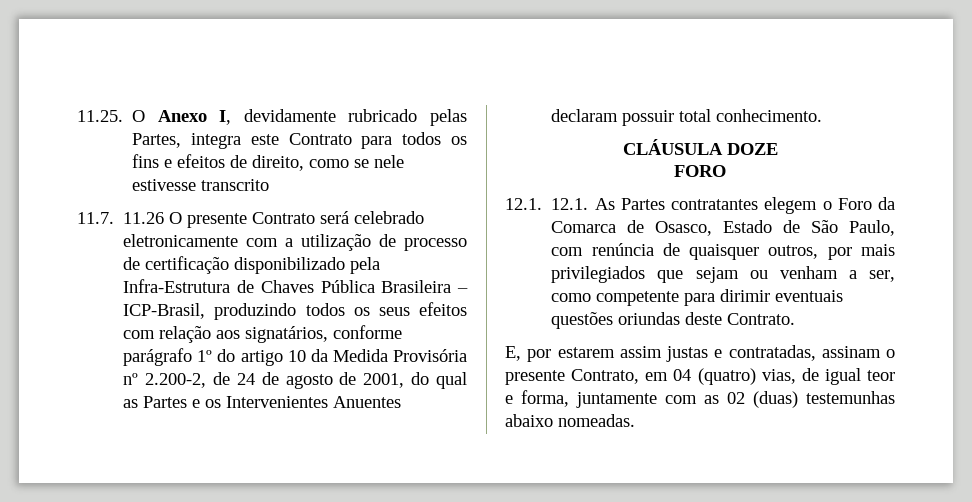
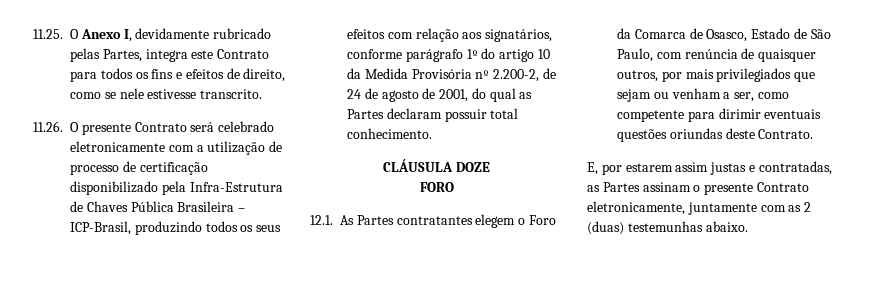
- 11.25. O Anexo I, devidamente rubricado pelas Partes, integra este Contrato para todos os fins e efeitos de direito, como se nele estivesse transcrito
- 11.7. 11.26 O presente Contrato será celebrado eletronicamente com a utilização de processo de certificação disponibilizado pela Infra-Estrutura de Chaves Pública Brasileira – ICP-Brasil, produzindo todos os seus efeitos com relação aos signatários, conforme parágrafo 1º do artigo 10 da Medida Provisória nº 2.200-2, de 24 de agosto de 2001, do qual as Partes e os Intervenientes Anuentes declaram possuir total conhecimento.
+ 11.25. O Anexo I, devidamente rubricado pelas Partes, integra este Contrato para todos os fins e efeitos de direito, como se nele estivesse transcrito.
+ 11.26. O presente Contrato será celebrado eletronicamente com a utilização de processo de certificação disponibilizado pela Infra-Estrutura de Chaves Pública Brasileira – ICP-Brasil, produzindo todos os seus efeitos com relação aos signatários, conforme parágrafo 1º do artigo 10 da Medida Provisória nº 2.200-2, de 24 de agosto de 2001, do qual as Partes declaram possuir total conhecimento.
- 12.1. 12.1. As Partes contratantes elegem o Foro da Comarca de Osasco, Estado de São Paulo, com renúncia de quaisquer outros, por mais privilegiados que sejam ou venham a ser, como competente para dirimir eventuais questões oriundas deste Contrato.
+ 12.1. As Partes contratantes elegem o Foro da Comarca de Osasco, Estado de São Paulo, com renúncia de quaisquer outros, por mais privilegiados que sejam ou venham a ser, como competente para dirimir eventuais questões oriundas deste Contrato.
- E, por estarem assim justas e contratadas, assinam o presente Contrato, em 04 (quatro) vias, de igual teor e forma, juntamente com as 02 (duas) testemunhas abaixo nomeadas.
+ E, por estarem assim justas e contratadas, as Partes assinam o presente Contrato eletronicamente, juntamente com as 2 (duas) testemunhas abaixo.

